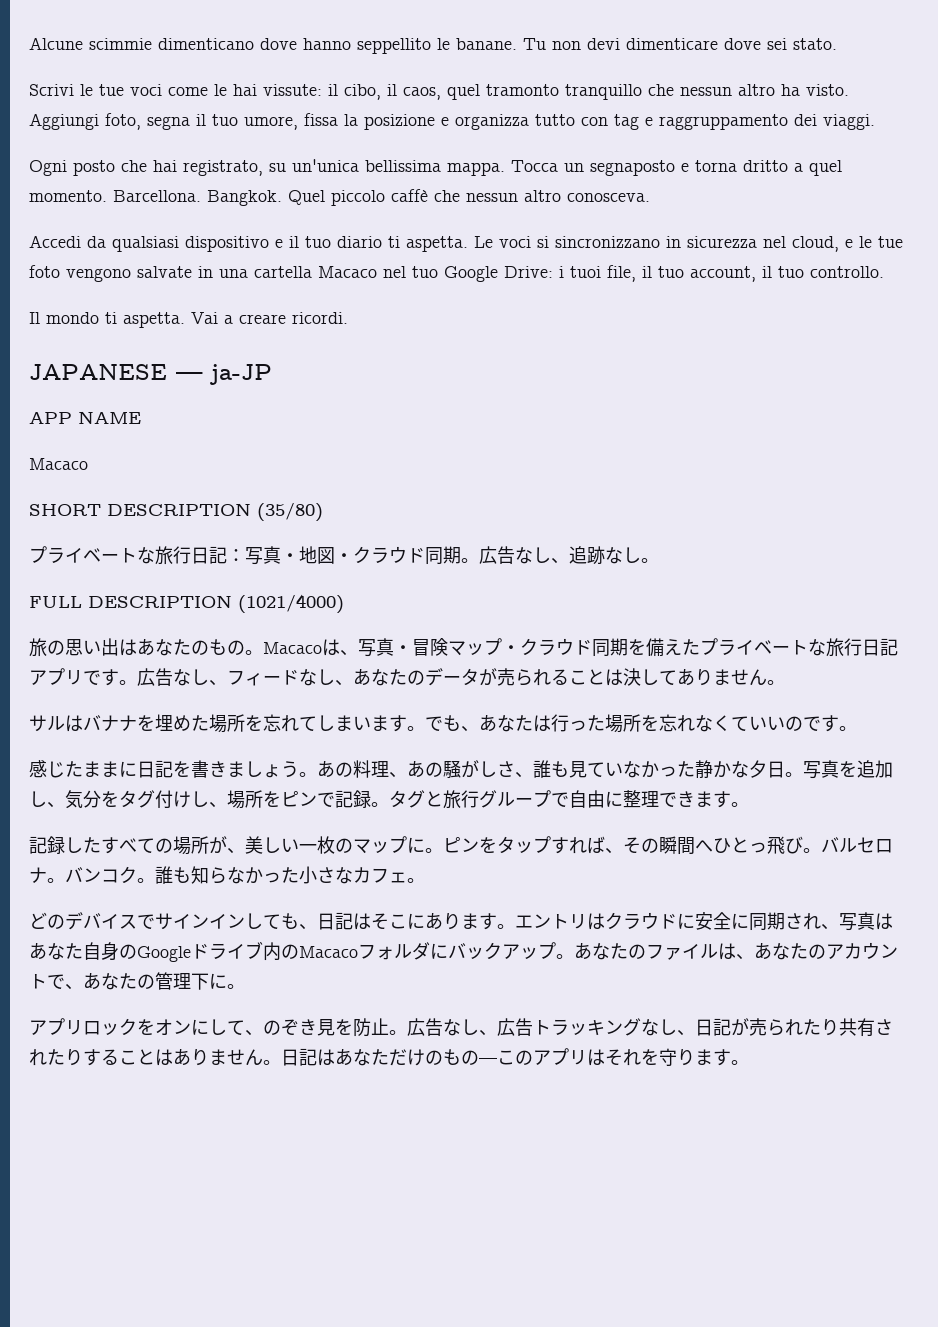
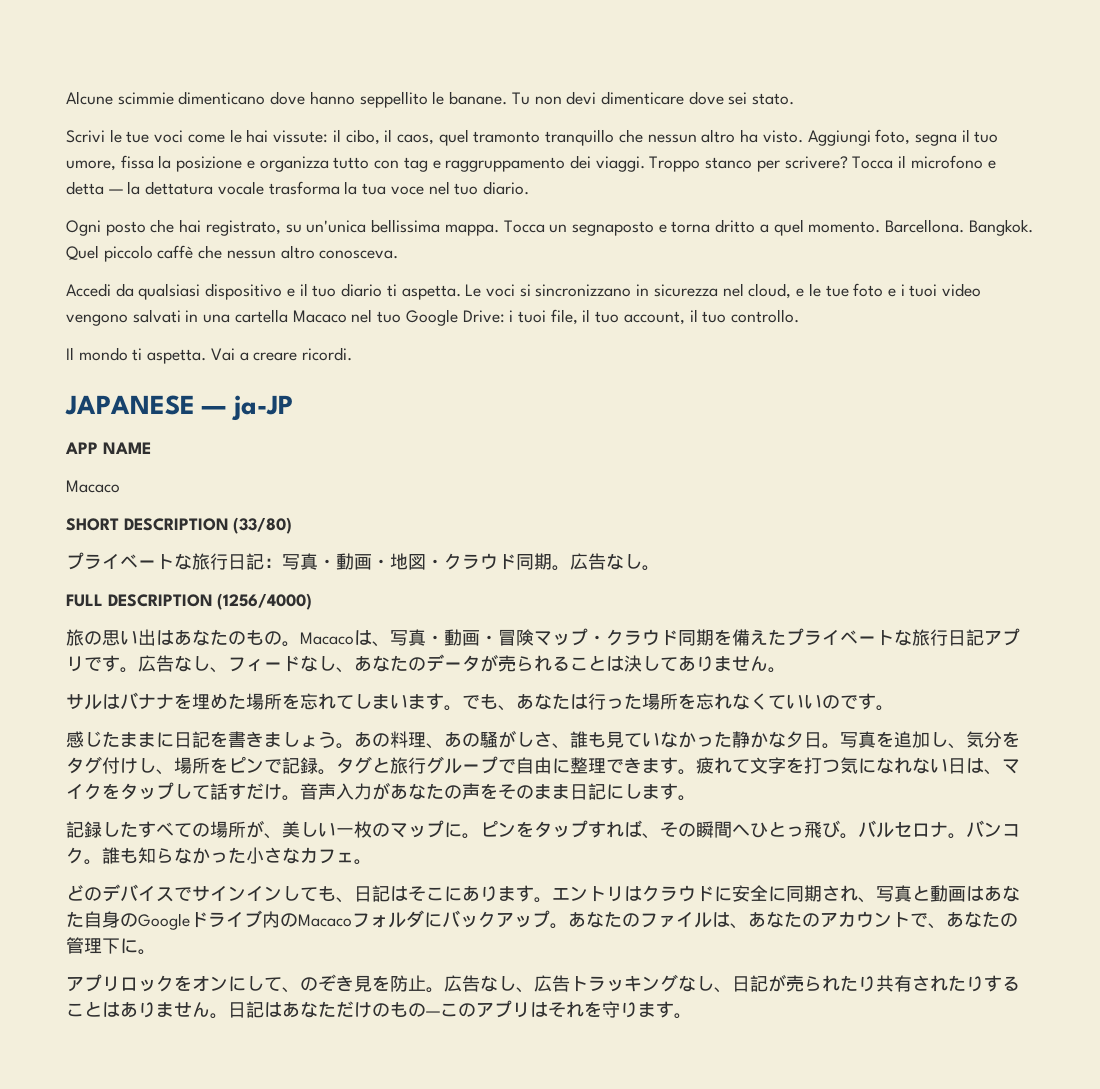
+ Troppo stanco per scrivere? Tocca il microfono e detta — la dettatura vocale trasforma la tua voce nel tuo diario.
- Le voci si sincronizzano in sicurezza nel cloud, e le tue foto vengono salvate in una cartella Macaco nel tuo Google Drive: i tuoi file, il tuo account, il tuo controllo.
+ Le voci si sincronizzano in sicurezza nel cloud, e le tue foto e i tuoi video vengono salvati in una cartella Macaco nel tuo Google Drive: i tuoi file, il tuo account, il tuo controllo.
- SHORT DESCRIPTION (35/80)
+ SHORT DESCRIPTION (33/80)
- プライベートな旅行日記：写真・地図・クラウド同期。
+ プライベートな旅行日記：写真・動画・地図・クラウド同期。
- 広告なし、追跡なし。
+ 広告なし。
- FULL DESCRIPTION (1021/4000)
+ FULL DESCRIPTION (1256/4000)
- Macacoは、写真・冒険マップ・クラウド同期を備えたプライベートな旅行日記アプリです。
+ Macacoは、写真・動画・冒険マップ・クラウド同期を備えたプライベートな旅行日記アプリです。
+ 疲れて文字を打つ気になれない日は、マイクをタップして話すだけ。音声入力があなたの声をそのまま日記にします。
- エントリはクラウドに安全に同期され、写真はあなた自身のGoogleドライブ内のMacacoフォルダにバックアップ。
+ エントリはクラウドに安全に同期され、写真と動画はあなた自身のGoogleドライブ内のMacacoフォルダにバックアップ。

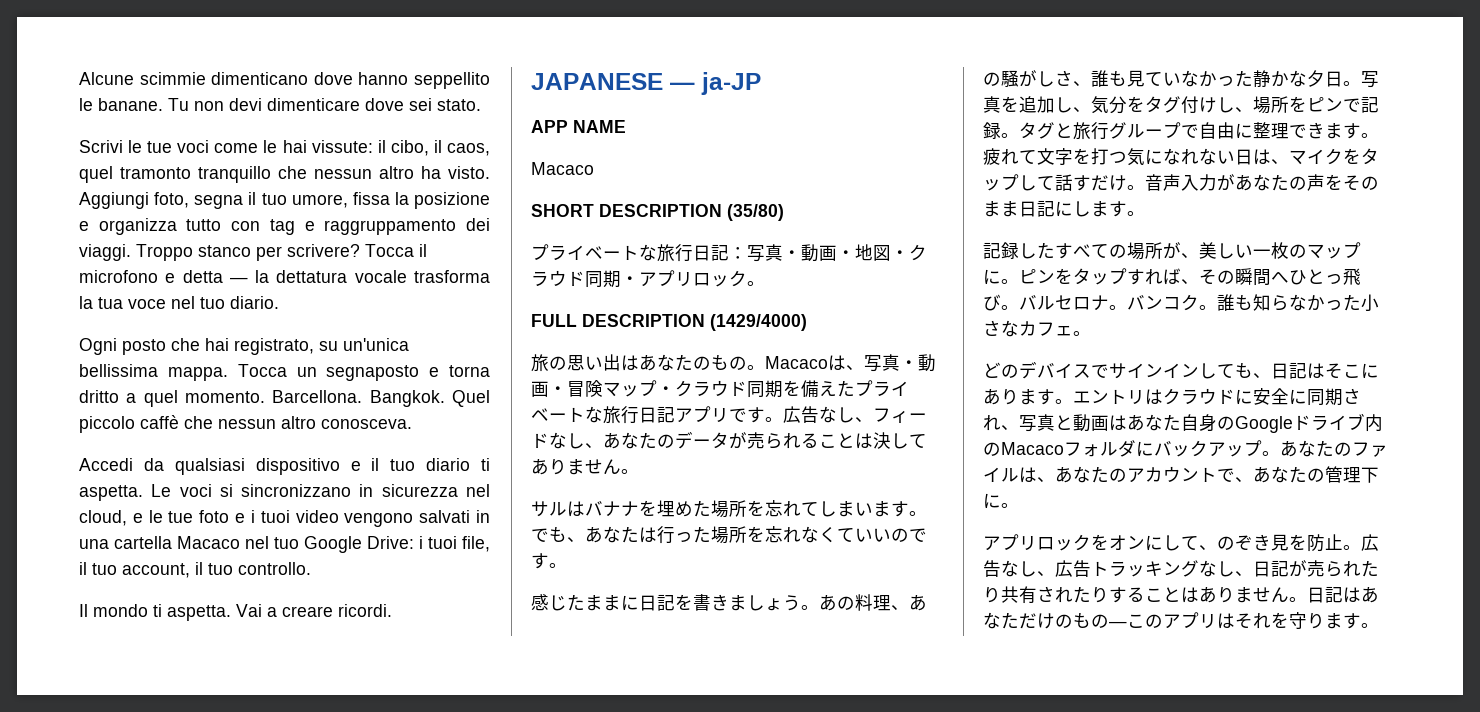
- SHORT DESCRIPTION (33/80)
+ SHORT DESCRIPTION (35/80)
- プライベートな旅行日記：写真・動画・地図・クラウド同期。広告なし。
+ プライベートな旅行日記：写真・動画・地図・クラウド同期・アプリロック。
- FULL DESCRIPTION (1256/4000)
+ FULL DESCRIPTION (1429/4000)

